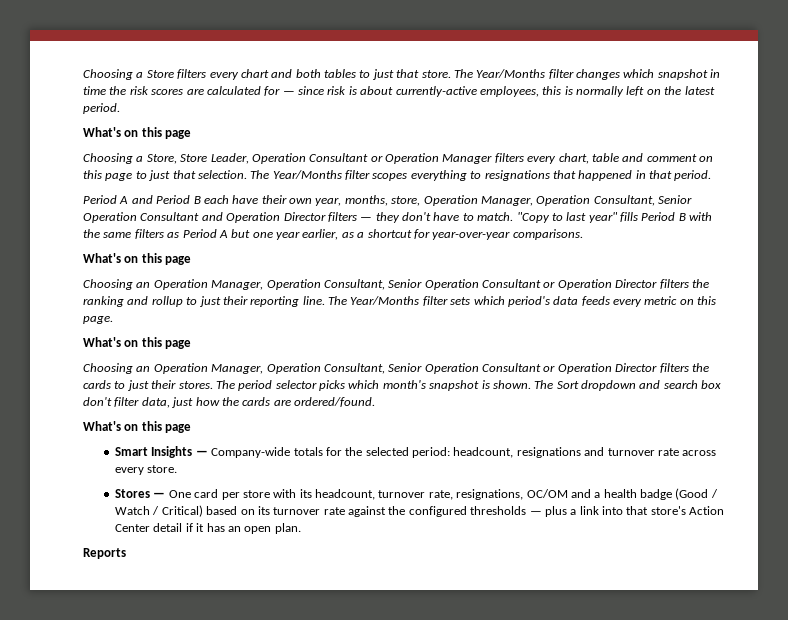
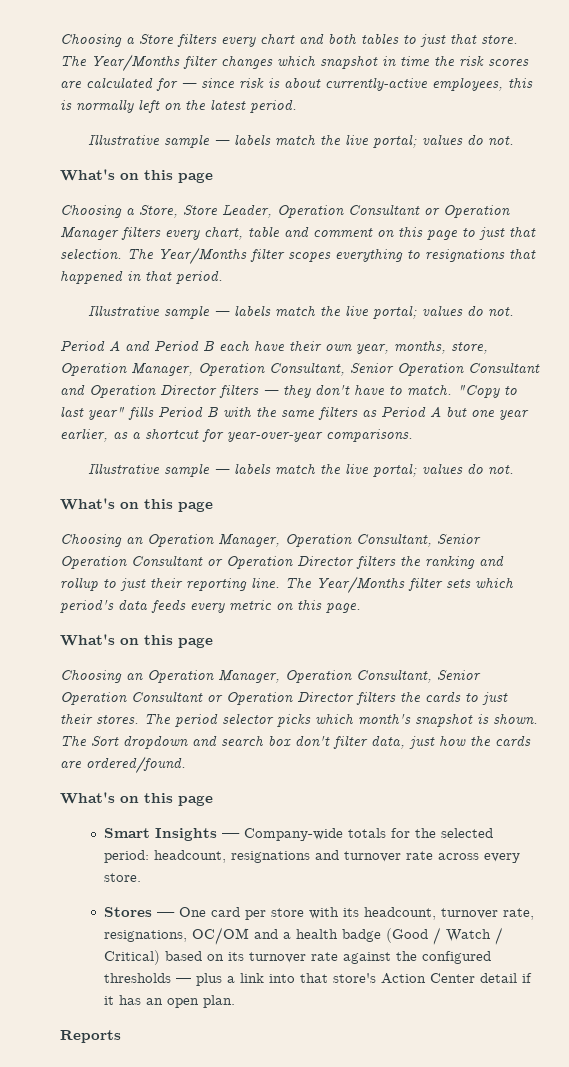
  The Year/Months filter changes which snapshot in time the risk scores are calculated for — since risk is about currently-active employees, this is normally left on the latest period.
+ Illustrative sample — labels match the live portal; values do not.
  The Year/Months filter scopes everything to resignations that happened in that period.
+ Illustrative sample — labels match the live portal; values do not.
  "Copy to last year" fills Period B with the same filters as Period A but one year earlier, as a shortcut for year-over-year comparisons.
+ Illustrative sample — labels match the live portal; values do not.

